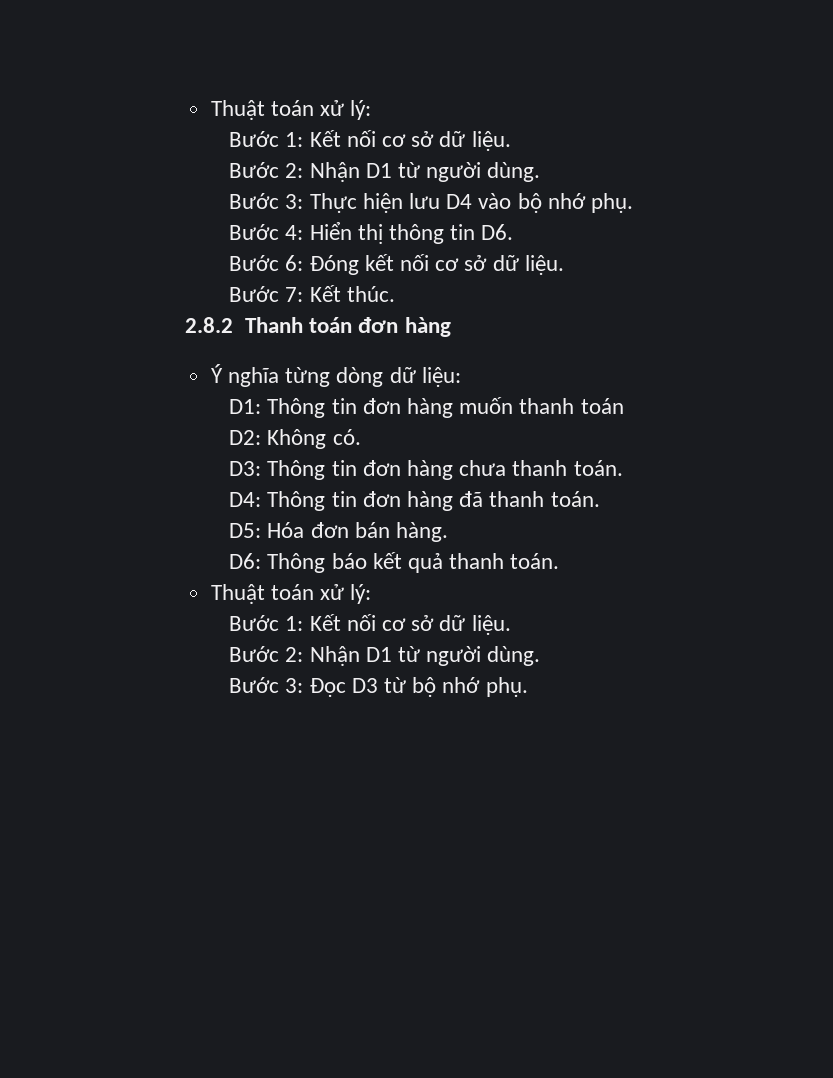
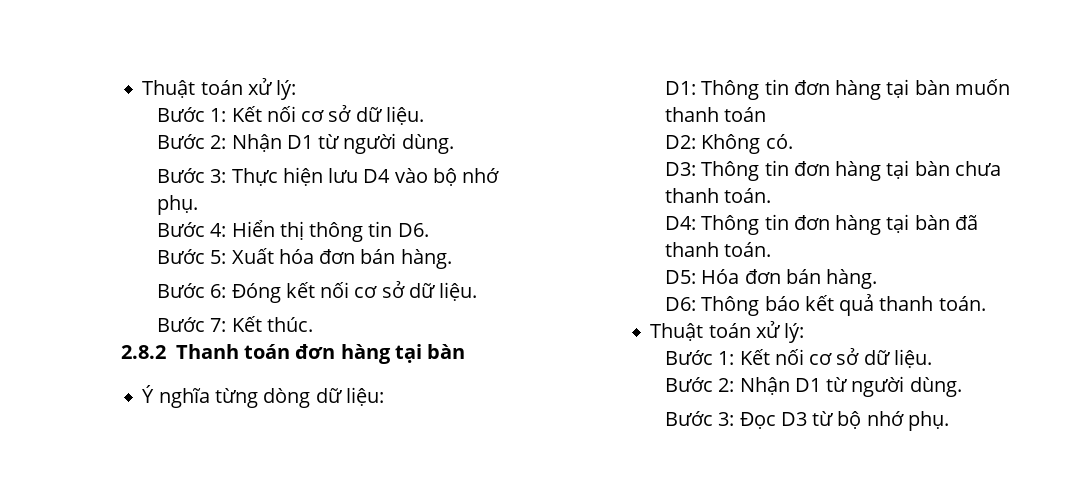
+ Bước 5: Xuất hóa đơn bán hàng.
- 2.8.2 Thanh toán đơn hàng
+ 2.8.2 Thanh toán đơn hàng tại bàn
- D1: Thông tin đơn hàng muốn thanh toán
+ D1: Thông tin đơn hàng tại bàn muốn thanh toán
- D3: Thông tin đơn hàng chưa thanh toán.
+ D3: Thông tin đơn hàng tại bàn chưa thanh toán.
- D4: Thông tin đơn hàng đã thanh toán.
+ D4: Thông tin đơn hàng tại bàn đã thanh toán.

